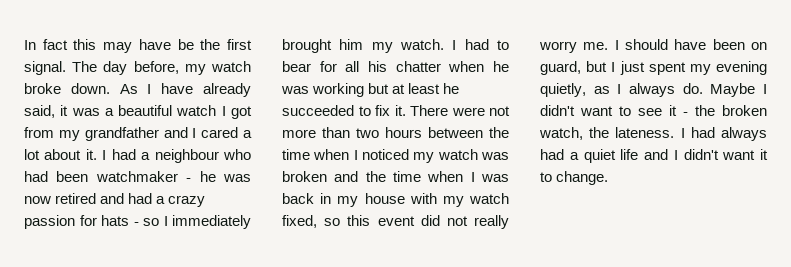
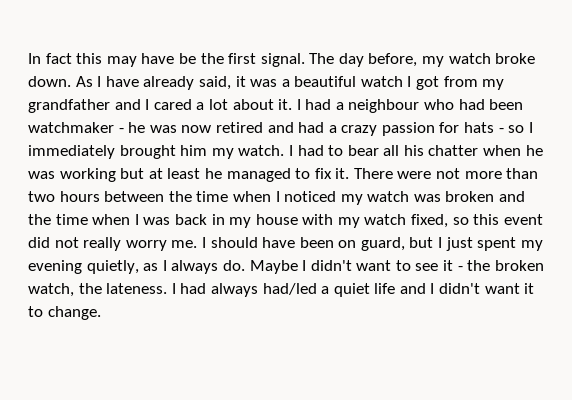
- I had to bear for all his chatter when he was working but at least he succeeded to fix it.
+ I had to bear all his chatter when he was working but at least he managed to fix it.
- I had always had a quiet life and I didn't want it to change.
+ I had always had/led a quiet life and I didn't want it to change.

